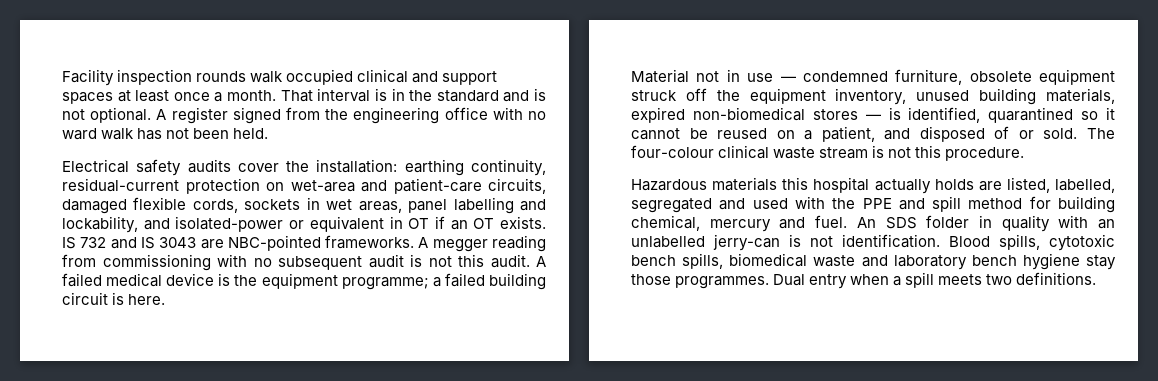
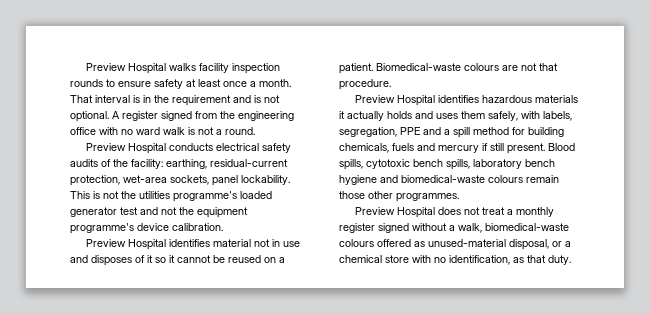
- Facility inspection rounds walk occupied clinical and support spaces at least once a month.
+ Preview Hospital walks facility inspection rounds to ensure safety at least once a month.
- That interval is in the standard and is not optional.
+ That interval is in the requirement and is not optional.
- A register signed from the engineering office with no ward walk has not been held.
- Electrical safety audits cover the installation: earthing continuity, residual-current protection on wet-area and patient-care circuits, damaged flexible cords, sockets in wet areas, panel labelling and lockability, and isolated-power or equivalent in OT if an OT exists. IS 732 and IS 3043 are NBC-pointed frameworks. A megger reading from commissioning with no subsequent audit is not this audit. A failed medical device is the equipment programme; a failed building circuit is here.
- Material not in use — condemned furniture, obsolete equipment struck off the equipment inventory, unused building materials, expired non-biomedical stores — is identified, quarantined so it cannot be reused on a patient, and disposed of or sold. The four-colour clinical waste stream is not this procedure.
- Hazardous materials this hospital actually holds are listed, labelled, segregated and used with the PPE and spill method for building chemical, mercury and fuel. An SDS folder in quality with an unlabelled jerry-can is not identification.
+ A register signed from the engineering office with no ward walk is not a round.
+ Preview Hospital conducts electrical safety audits of the facility: earthing, residual-current protection, wet-area sockets, panel lockability. This is not the utilities programme's loaded generator test and not the equipment programme's device calibration.
+ Preview Hospital identifies material not in use and disposes of it so it cannot be reused on a patient. Biomedical-waste colours are not that procedure.
+ Preview Hospital identifies hazardous materials it actually holds and uses them safely, with labels, segregation, PPE and a spill method for building chemicals, fuels and mercury if still present.
- Blood spills, cytotoxic bench spills, biomedical waste and laboratory bench hygiene stay those programmes. Dual entry when a spill meets two definitions.
+ Blood spills, cytotoxic bench spills, laboratory bench hygiene and biomedical-waste colours remain those other programmes.
+ Preview Hospital does not treat a monthly register signed without a walk, biomedical-waste colours offered as unused-material disposal, or a chemical store with no identification, as that duty.

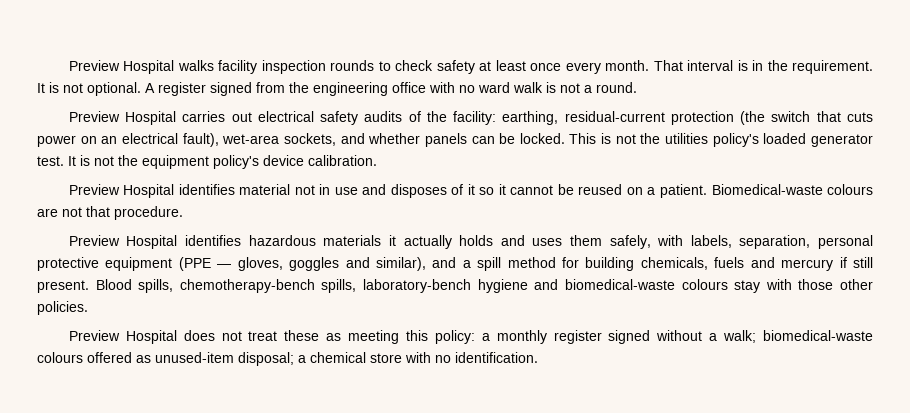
- Preview Hospital walks facility inspection rounds to ensure safety at least once a month.
+ Preview Hospital walks facility inspection rounds to check safety at least once every month.
- That interval is in the requirement and is not optional.
+ That interval is in the requirement. It is not optional.
- Preview Hospital conducts electrical safety audits of the facility: earthing, residual-current protection, wet-area sockets, panel lockability.
+ Preview Hospital carries out electrical safety audits of the facility: earthing, residual-current protection (the switch that cuts power on an electrical fault), wet-area sockets, and whether panels can be locked.
- This is not the utilities programme's loaded generator test and not the equipment programme's device calibration.
+ This is not the utilities policy's loaded generator test. It is not the equipment policy's device calibration.
- Preview Hospital identifies hazardous materials it actually holds and uses them safely, with labels, segregation, PPE and a spill method for building chemicals, fuels and mercury if still present.
+ Preview Hospital identifies hazardous materials it actually holds and uses them safely, with labels, separation, personal protective equipment (PPE — gloves, goggles and similar), and a spill method for building chemicals, fuels and mercury if still present.
- Blood spills, cytotoxic bench spills, laboratory bench hygiene and biomedical-waste colours remain those other programmes.
+ Blood spills, chemotherapy-bench spills, laboratory-bench hygiene and biomedical-waste colours stay with those other policies.
- Preview Hospital does not treat a monthly register signed without a walk, biomedical-waste colours offered as unused-material disposal, or a chemical store with no identification, as that duty.
+ Preview Hospital does not treat these as meeting this policy: a monthly register signed without a walk; biomedical-waste colours offered as unused-item disposal; a chemical store with no identification.

